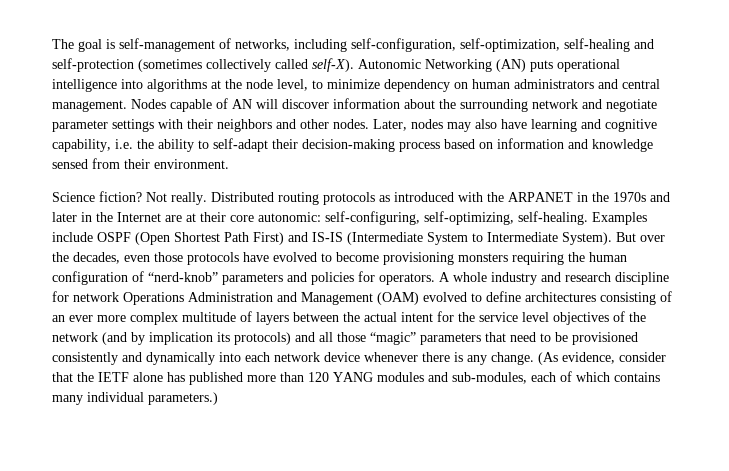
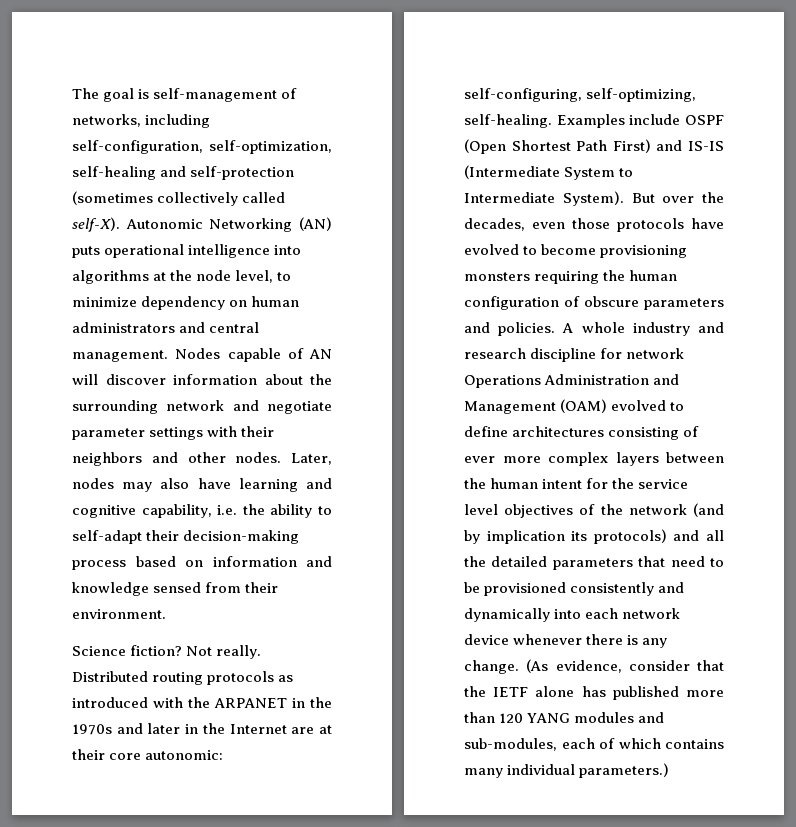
- But over the decades, even those protocols have evolved to become provisioning monsters requiring the human configuration of “nerd-knob” parameters and policies for operators.
+ But over the decades, even those protocols have evolved to become provisioning monsters requiring the human configuration of obscure parameters and policies.
- A whole industry and research discipline for network Operations Administration and Management (OAM) evolved to define architectures consisting of an ever more complex multitude of layers between the actual intent for the service level objectives of the network (and by implication its protocols) and all those “magic” parameters that need to be provisioned consistently and dynamically into each network device whenever there is any change.
+ A whole industry and research discipline for network Operations Administration and Management (OAM) evolved to define architectures consisting of ever more complex layers between the human intent for the service level objectives of the network (and by implication its protocols) and all the detailed parameters that need to be provisioned consistently and dynamically into each network device whenever there is any change.

